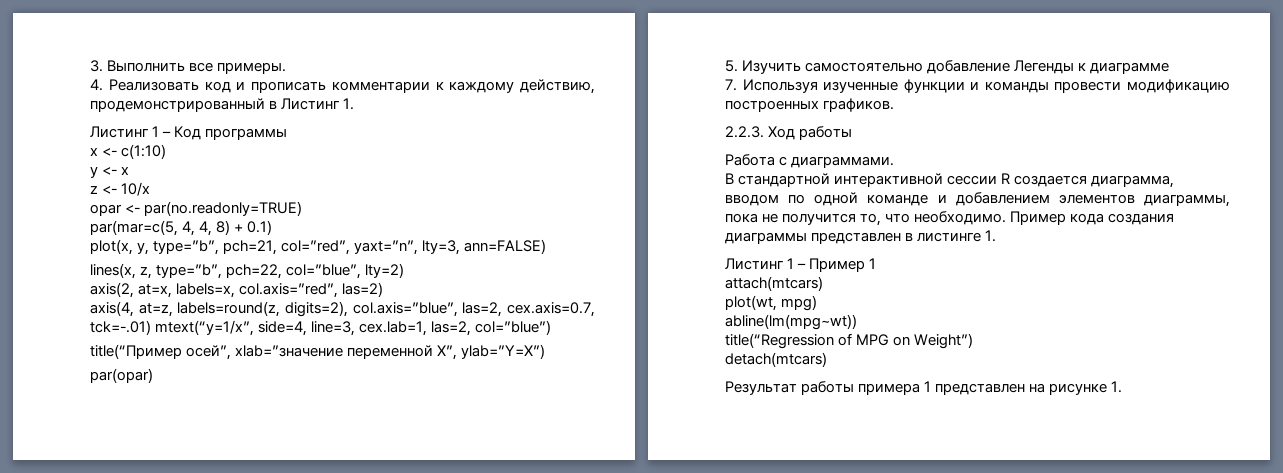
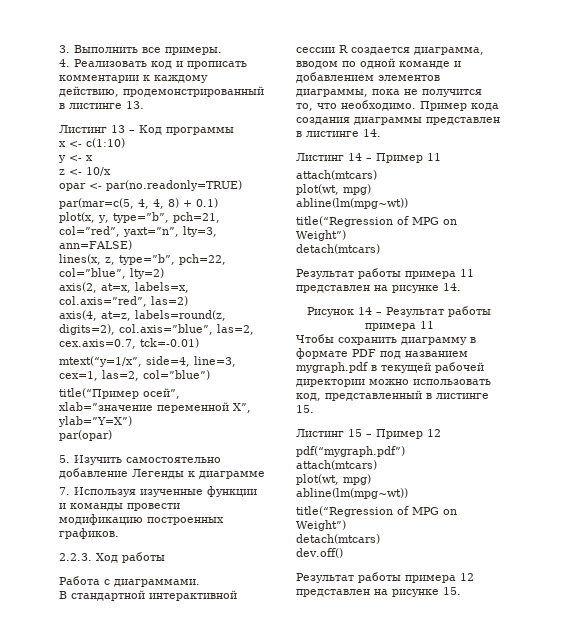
- 4. Реализовать код и прописать комментарии к каждому действию, продемонстрированный в Листинг 1.
- Листинг 1 – Код программы
+ 4. Реализовать код и прописать комментарии к каждому действию, продемонстрированный в листинге 13.
+ Листинг 13 – Код программы
- axis(4, at=z, labels=round(z, digits=2), col.axis=”blue”, las=2, cex.axis=0.7, tck=-.01) mtext(“y=1/x”, side=4, line=3, cex.lab=1, las=2, col=”blue”)
+ axis(4, at=z, labels=round(z, digits=2), col.axis=”blue”, las=2, cex.axis=0.7, tck=-0.01)
+ mtext(“y=1/x”, side=4, line=3, cex=1, las=2, col=”blue”)
- Пример кода создания диаграммы представлен в листинге 1.
- Листинг 1 – Пример 1
+ Пример кода создания диаграммы представлен в листинге 14.
+ Листинг 14 – Пример 11
- Результат работы примера 1 представлен на рисунке 1.
+ Результат работы примера 11 представлен на рисунке 14.
+ Рисунок 14 – Результат работы примера 11
+ Чтобы сохранить диаграмму в формате PDF под названием mygraph.pdf в текущей рабочей директории можно использовать код, представленный в листинге 15.
+ Листинг 15 – Пример 12
+ pdf(“mygraph.pdf”)
+ attach(mtcars)
+ plot(wt, mpg)
+ abline(lm(mpg~wt))
+ title(“Regression of MPG on Weight”)
+ detach(mtcars)
+ dev.off()
+ Результат работы примера 12 представлен на рисунке 15.

